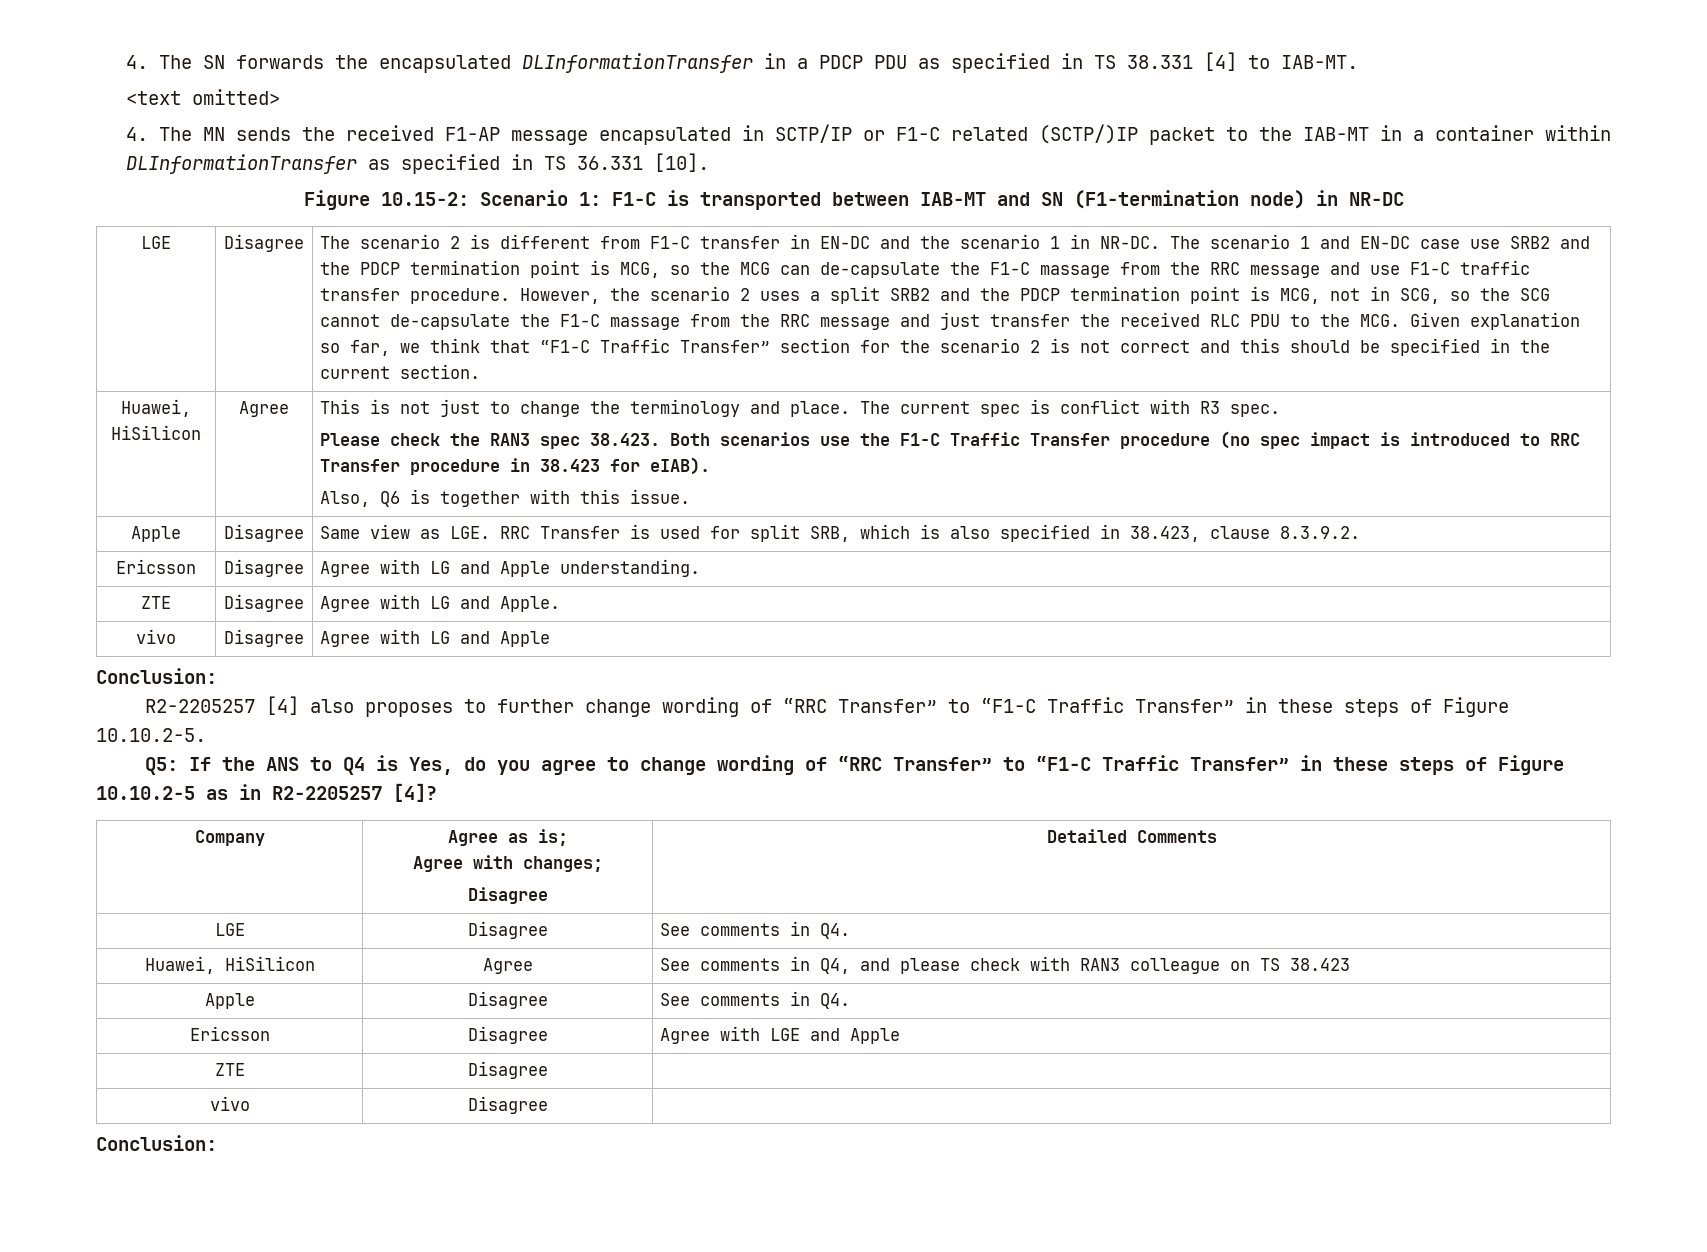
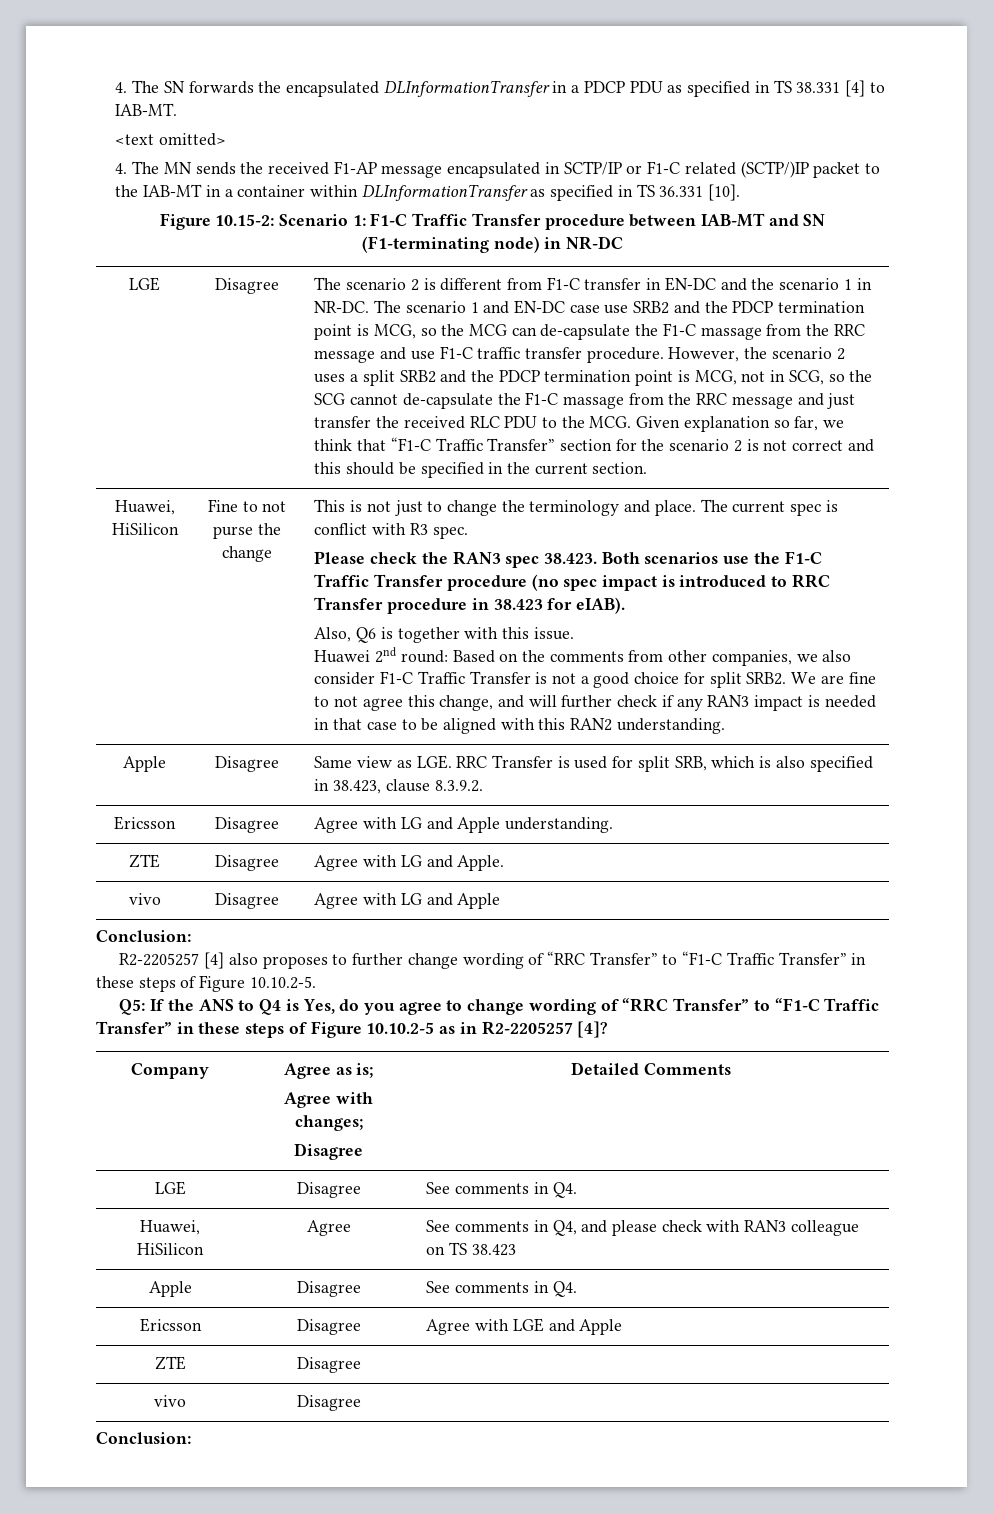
- Figure 10.15-2: Scenario 1: F1-C is transported between IAB-MT and SN (F1-termination node) in NR-DC
+ Figure 10.15-2: Scenario 1: F1-C Traffic Transfer procedure between IAB-MT and SN (F1-terminating node) in NR-DC
  However, the scenario 2 uses a split SRB2 and the PDCP termination point is MCG, not in SCG, so the SCG cannot de-capsulate the F1-C massage from the RRC message and just transfer the received RLC PDU to the MCG. Given explanation so far, we think that “F1-C Traffic Transfer” section for the scenario 2 is not correct and this should be specified in the current section.
- Huawei, HiSilicon | Agree
+ Huawei, HiSilicon | Fine to not purse the change
+ Huawei 2nd round: Based on the comments from other companies, we also consider F1-C Traffic Transfer is not a good choice for split SRB2. We are fine to not agree this change, and will further check if any RAN3 impact is needed in that case to be aligned with this RAN2 understanding.

